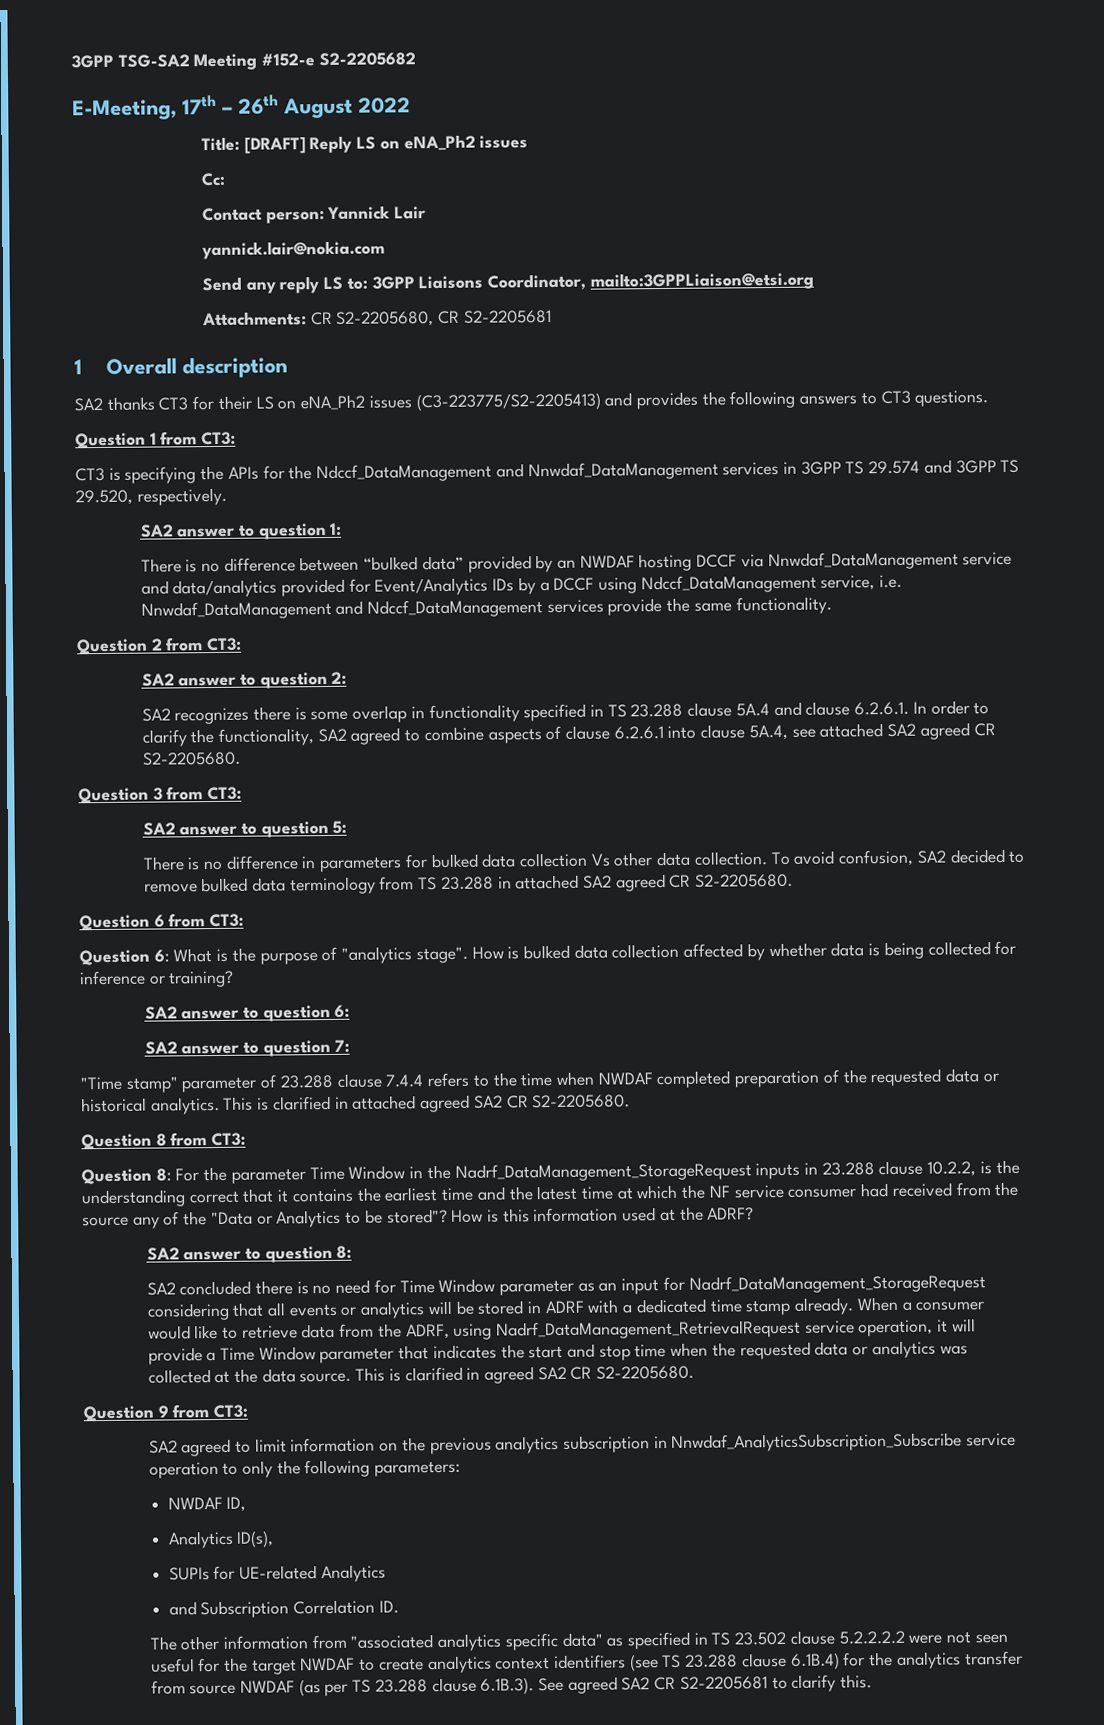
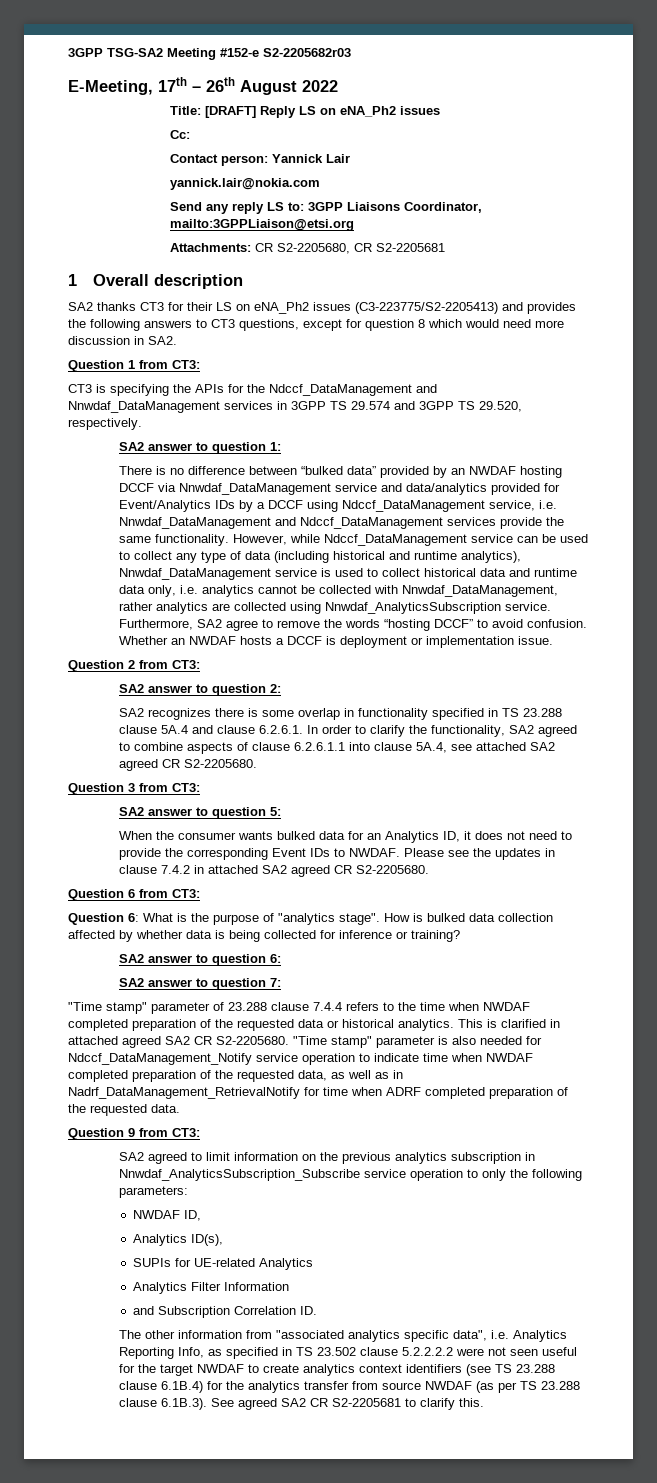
- 3GPP TSG-SA2 Meeting #152-e S2-2205682
+ 3GPP TSG-SA2 Meeting #152-e S2-2205682r03
- SA2 thanks CT3 for their LS on eNA_Ph2 issues (C3-223775/S2-2205413) and provides the following answers to CT3 questions.
+ SA2 thanks CT3 for their LS on eNA_Ph2 issues (C3-223775/S2-2205413) and provides the following answers to CT3 questions, except for question 8 which would need more discussion in SA2.
+ However, while Ndccf_DataManagement service can be used to collect any type of data (including historical and runtime analytics), Nnwdaf_DataManagement service is used to collect historical data and runtime data only, i.e. analytics cannot be collected with Nnwdaf_DataManagement, rather analytics are collected using Nnwdaf_AnalyticsSubscription service. Furthermore, SA2 agree to remove the words “hosting DCCF” to avoid confusion. Whether an NWDAF hosts a DCCF is deployment or implementation issue.
- SA2 recognizes there is some overlap in functionality specified in TS 23.288 clause 5A.4 and clause 6.2.6.1. In order to clarify the functionality, SA2 agreed to combine aspects of clause 6.2.6.1 into clause 5A.4, see attached SA2 agreed CR S2-2205680.
+ SA2 recognizes there is some overlap in functionality specified in TS 23.288 clause 5A.4 and clause 6.2.6.1. In order to clarify the functionality, SA2 agreed to combine aspects of clause 6.2.6.1.1 into clause 5A.4, see attached SA2 agreed CR S2-2205680.
- There is no difference in parameters for bulked data collection Vs other data collection. To avoid confusion, SA2 decided to remove bulked data terminology from TS 23.288 in attached SA2 agreed CR S2-2205680.
+ When the consumer wants bulked data for an Analytics ID, it does not need to provide the corresponding Event IDs to NWDAF. Please see the updates in clause 7.4.2 in attached SA2 agreed CR S2-2205680.
- This is clarified in attached agreed SA2 CR S2-2205680.
- Question 8 from CT3:
- Question 8: For the parameter Time Window in the Nadrf_DataManagement_StorageRequest inputs in 23.288 clause 10.2.2, is the understanding correct that it contains the earliest time and the latest time at which the NF service consumer had received from the source any of the "Data or Analytics to be stored"? How is this information used at the ADRF?
- SA2 answer to question 8:
- SA2 concluded there is no need for Time Window parameter as an input for Nadrf_DataManagement_StorageRequest considering that all events or analytics will be stored in ADRF with a dedicated time stamp already. When a consumer would like to retrieve data from the ADRF, using Nadrf_DataManagement_RetrievalRequest service operation, it will provide a Time Window parameter that indicates the start and stop time when the requested data or analytics was collected at the data source. This is clarified in agreed SA2 CR S2-2205680.
+ This is clarified in attached agreed SA2 CR S2-2205680. "Time stamp" parameter is also needed for Ndccf_DataManagement_Notify service operation to indicate time when NWDAF completed preparation of the requested data, as well as in Nadrf_DataManagement_RetrievalNotify for time when ADRF completed preparation of the requested data.
+ Analytics Filter Information
- The other information from "associated analytics specific data" as specified in TS 23.502 clause 5.2.2.2.2 were not seen useful for the target NWDAF to create analytics context identifiers (see TS 23.288 clause 6.1B.4) for the analytics transfer from source NWDAF (as per TS 23.288 clause 6.1B.3). See agreed SA2 CR S2-2205681 to clarify this.
+ The other information from "associated analytics specific data", i.e. Analytics Reporting Info, as specified in TS 23.502 clause 5.2.2.2.2 were not seen useful for the target NWDAF to create analytics context identifiers (see TS 23.288 clause 6.1B.4) for the analytics transfer from source NWDAF (as per TS 23.288 clause 6.1B.3). See agreed SA2 CR S2-2205681 to clarify this.

